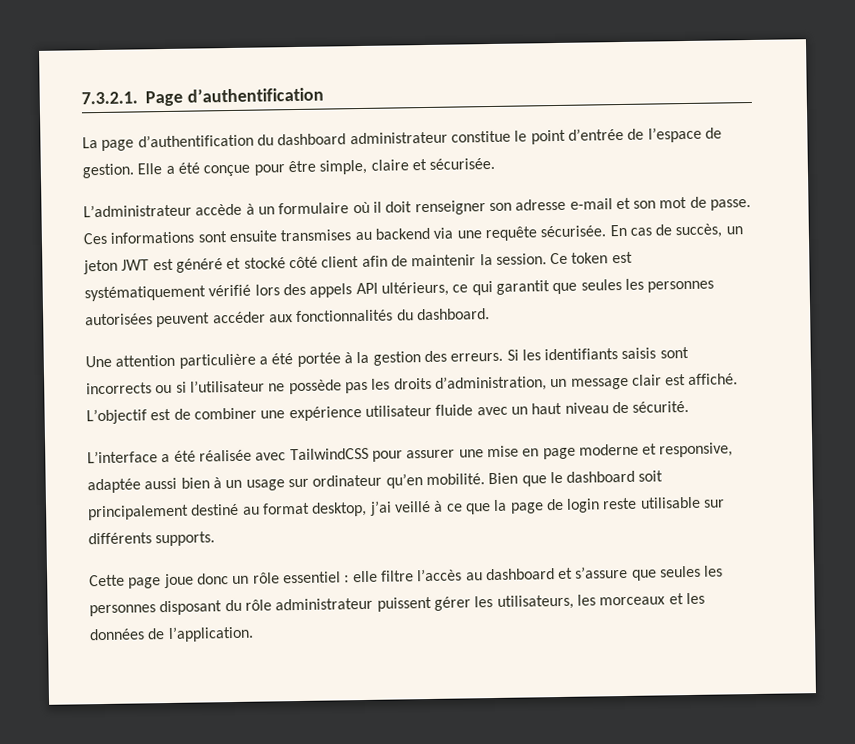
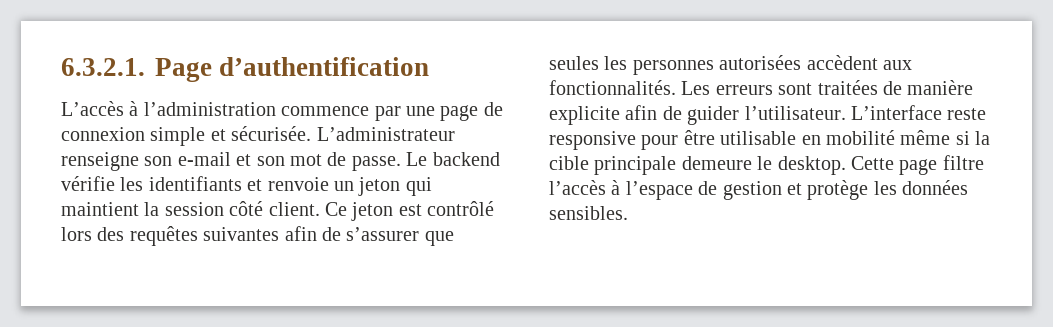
- 7.3.2.1. Page d’authentification
+ 6.3.2.1. Page d’authentification
- La page d’authentification du dashboard administrateur constitue le point d’entrée de l’espace de gestion. Elle a été conçue pour être simple, claire et sécurisée.
- L’administrateur accède à un formulaire où il doit renseigner son adresse e-mail et son mot de passe.
+ L’accès à l’administration commence par une page de connexion simple et sécurisée. L’administrateur renseigne son e-mail et son mot de passe.
- Ces informations sont ensuite transmises au backend via une requête sécurisée. En cas de succès, un jeton JWT est généré et stocké côté client afin de maintenir la session. Ce token est systématiquement vérifié lors des appels API ultérieurs, ce qui garantit que seules les personnes autorisées peuvent accéder aux fonctionnalités du dashboard.
- Une attention particulière a été portée à la gestion des erreurs. Si les identifiants saisis sont incorrects ou si l’utilisateur ne possède pas les droits d’administration, un message clair est affiché. L’objectif est de combiner une expérience utilisateur fluide avec un haut niveau de sécurité.
- L’interface a été réalisée avec TailwindCSS pour assurer une mise en page moderne et responsive, adaptée aussi bien à un usage sur ordinateur qu’en mobilité. Bien que le dashboard soit principalement destiné au format desktop, j’ai veillé à ce que la page de login reste utilisable sur différents supports.
- Cette page joue donc un rôle essentiel : elle filtre l’accès au dashboard et s’assure que seules les personnes disposant du rôle administrateur puissent gérer les utilisateurs, les morceaux et les données de l’application.
+ Le backend vérifie les identifiants et renvoie un jeton qui maintient la session côté client. Ce jeton est contrôlé lors des requêtes suivantes afin de s’assurer que seules les personnes autorisées accèdent aux fonctionnalités. Les erreurs sont traitées de manière explicite afin de guider l’utilisateur. L’interface reste responsive pour être utilisable en mobilité même si la cible principale demeure le desktop. Cette page filtre l’accès à l’espace de gestion et protège les données sensibles.

